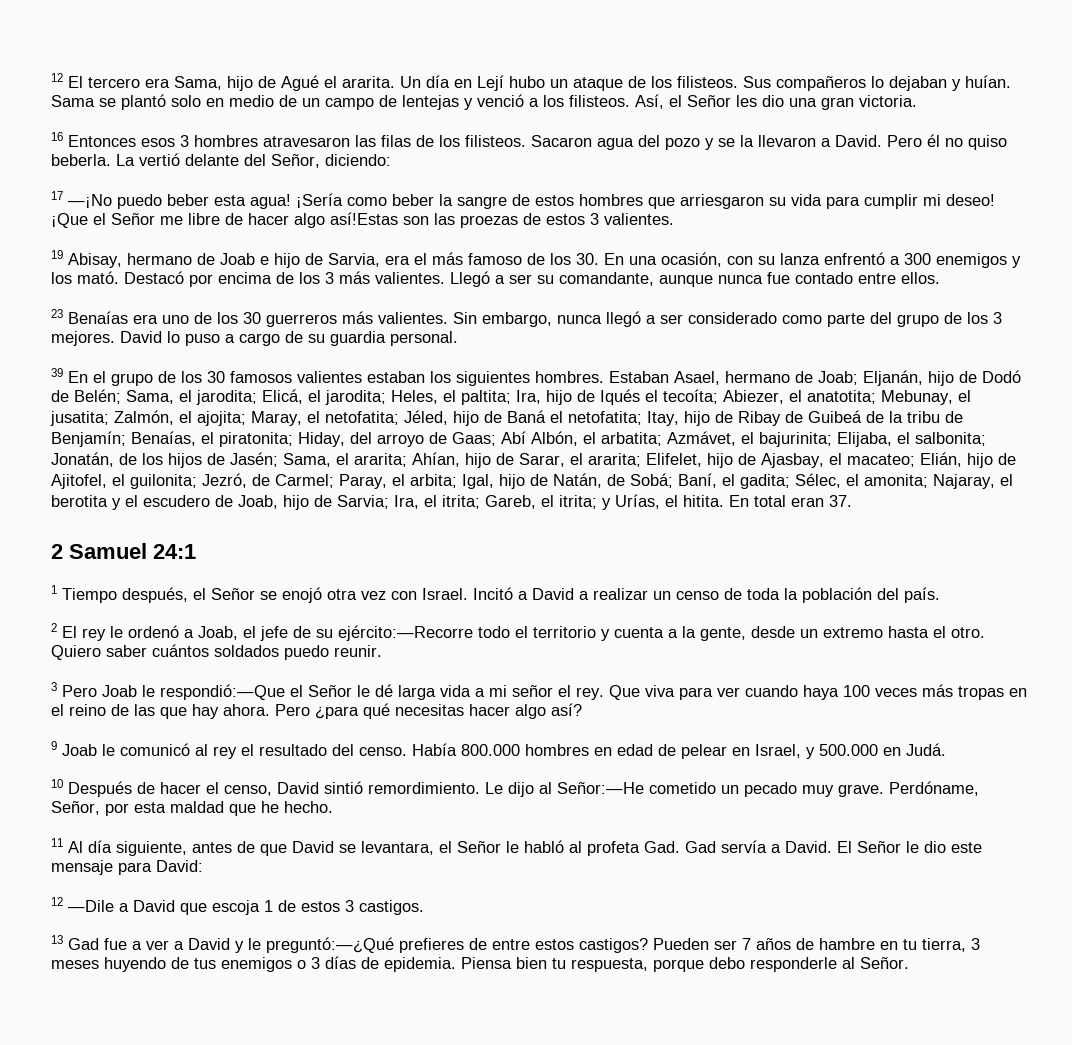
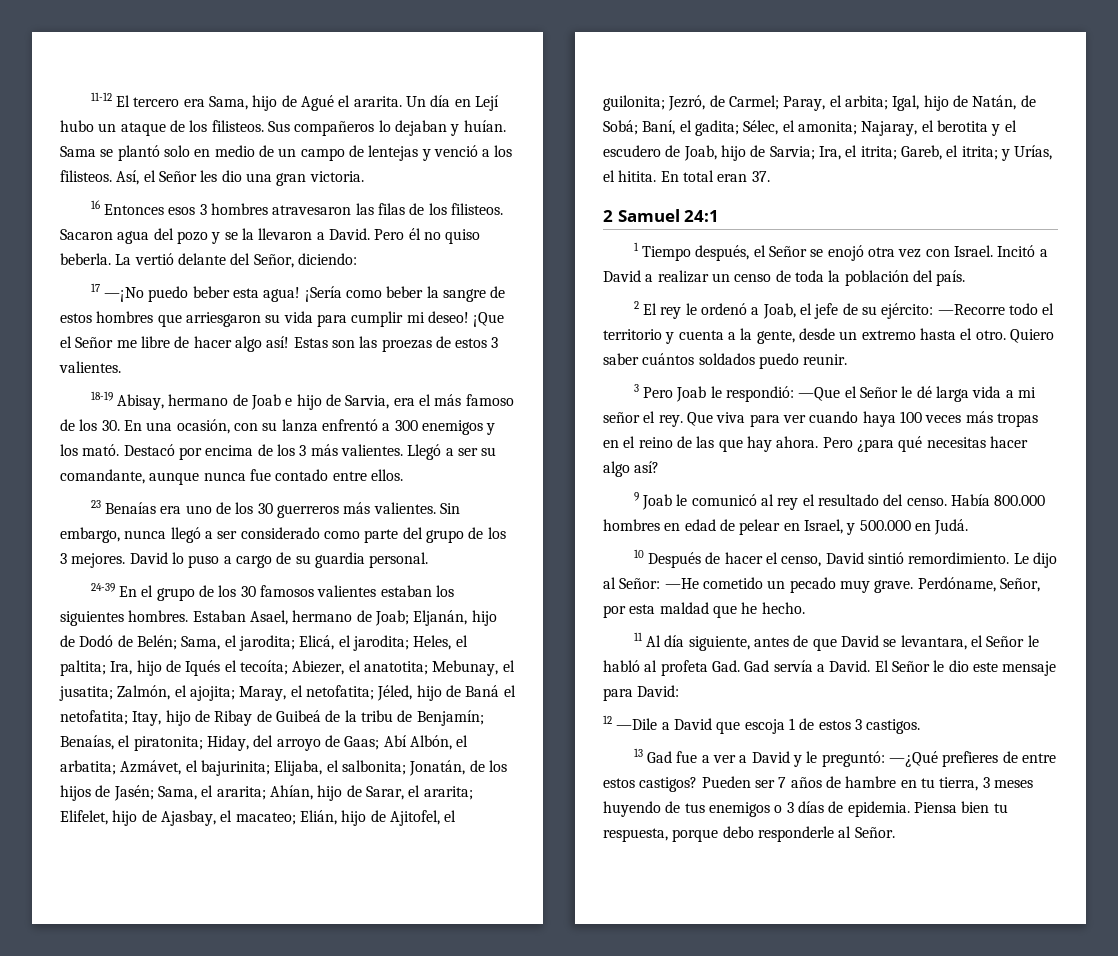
- 12 El tercero era Sama, hijo de Agué el ararita.
+ 11-12 El tercero era Sama, hijo de Agué el ararita.
- ¡Que el Señor me libre de hacer algo así!Estas son las proezas de estos 3 valientes.
+ ¡Que el Señor me libre de hacer algo así! Estas son las proezas de estos 3 valientes.
- 19 Abisay, hermano de Joab e hijo de Sarvia, era el más famoso de los 30. En una ocasión, con su lanza enfrentó a 300 enemigos y los mató.
+ 18-19 Abisay, hermano de Joab e hijo de Sarvia, era el más famoso de los 30. En una ocasión, con su lanza enfrentó a 300 enemigos y los mató.
- 39 En el grupo de los 30 famosos valientes estaban los siguientes hombres.
+ 24-39 En el grupo de los 30 famosos valientes estaban los siguientes hombres.
- 2 El rey le ordenó a Joab, el jefe de su ejército:—Recorre todo el territorio y cuenta a la gente, desde un extremo hasta el otro.
+ 2 El rey le ordenó a Joab, el jefe de su ejército: —Recorre todo el territorio y cuenta a la gente, desde un extremo hasta el otro.
- 3 Pero Joab le respondió:—Que el Señor le dé larga vida a mi señor el rey.
+ 3 Pero Joab le respondió: —Que el Señor le dé larga vida a mi señor el rey.
- Le dijo al Señor:—He cometido un pecado muy grave.
+ Le dijo al Señor: —He cometido un pecado muy grave.
- 13 Gad fue a ver a David y le preguntó:—¿Qué prefieres de entre estos castigos?
+ 13 Gad fue a ver a David y le preguntó: —¿Qué prefieres de entre estos castigos?

